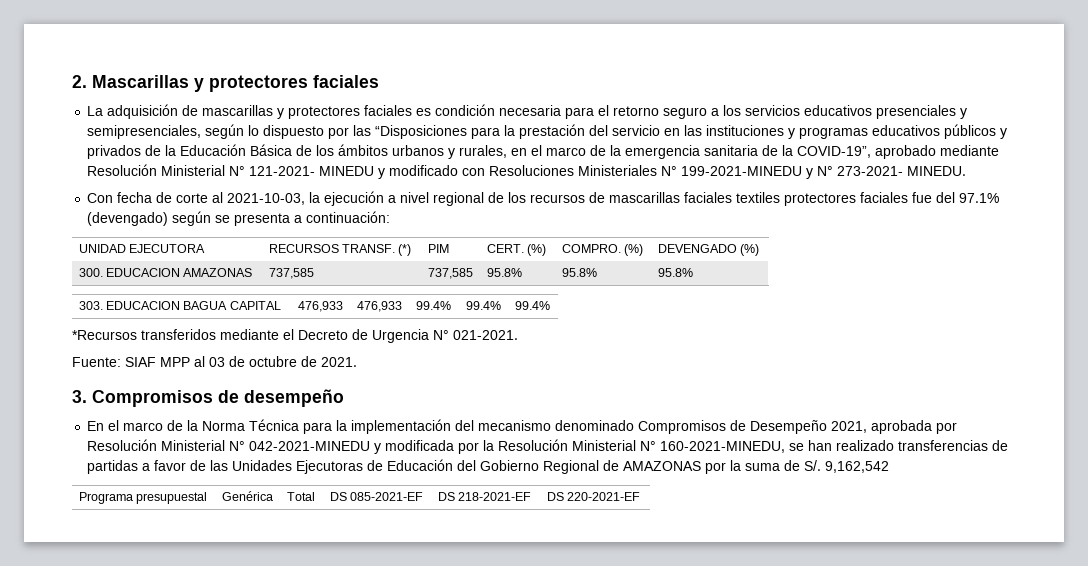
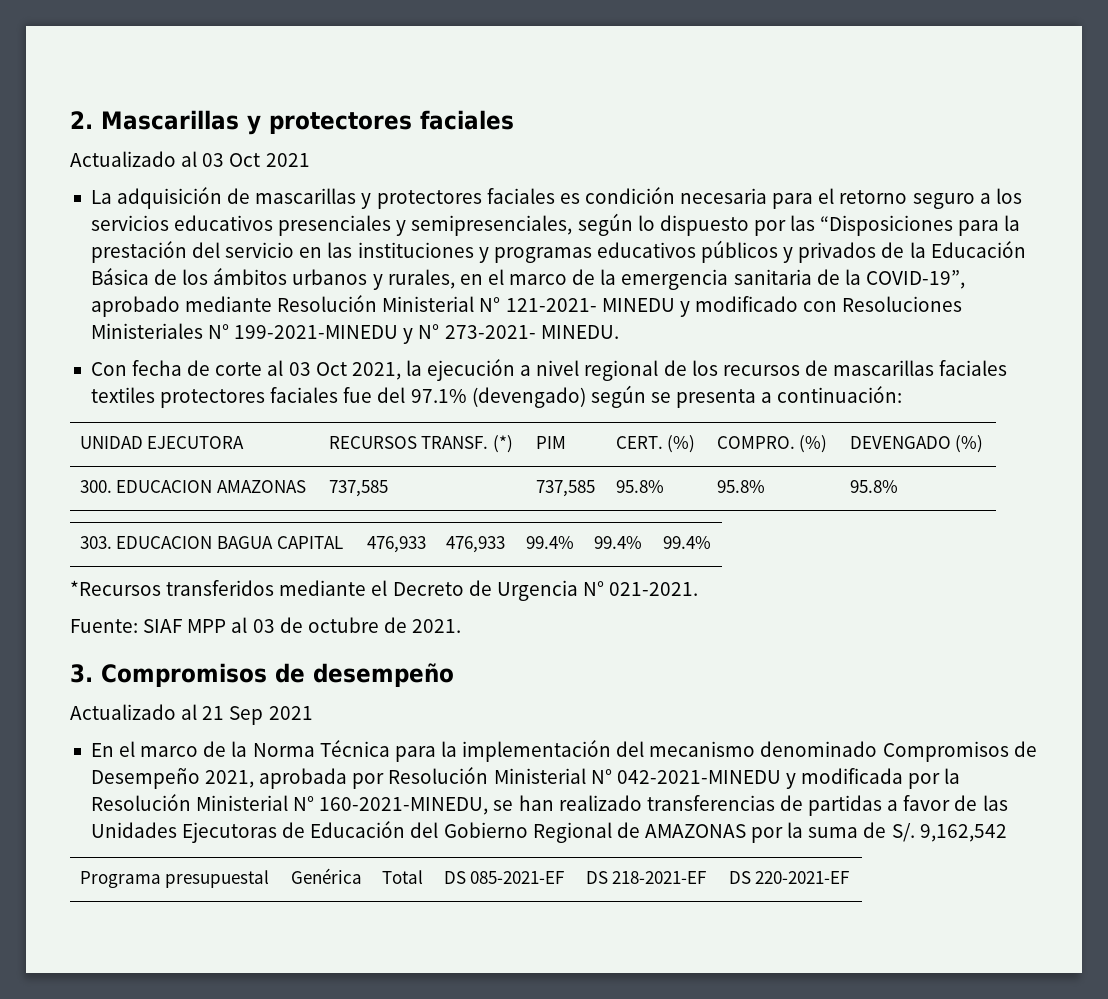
+ Actualizado al 03 Oct 2021
- Con fecha de corte al 2021-10-03, la ejecución a nivel regional de los recursos de mascarillas faciales textiles protectores faciales fue del 97.1% (devengado) según se presenta a continuación:
+ Con fecha de corte al 03 Oct 2021, la ejecución a nivel regional de los recursos de mascarillas faciales textiles protectores faciales fue del 97.1% (devengado) según se presenta a continuación:
+ Actualizado al 21 Sep 2021

